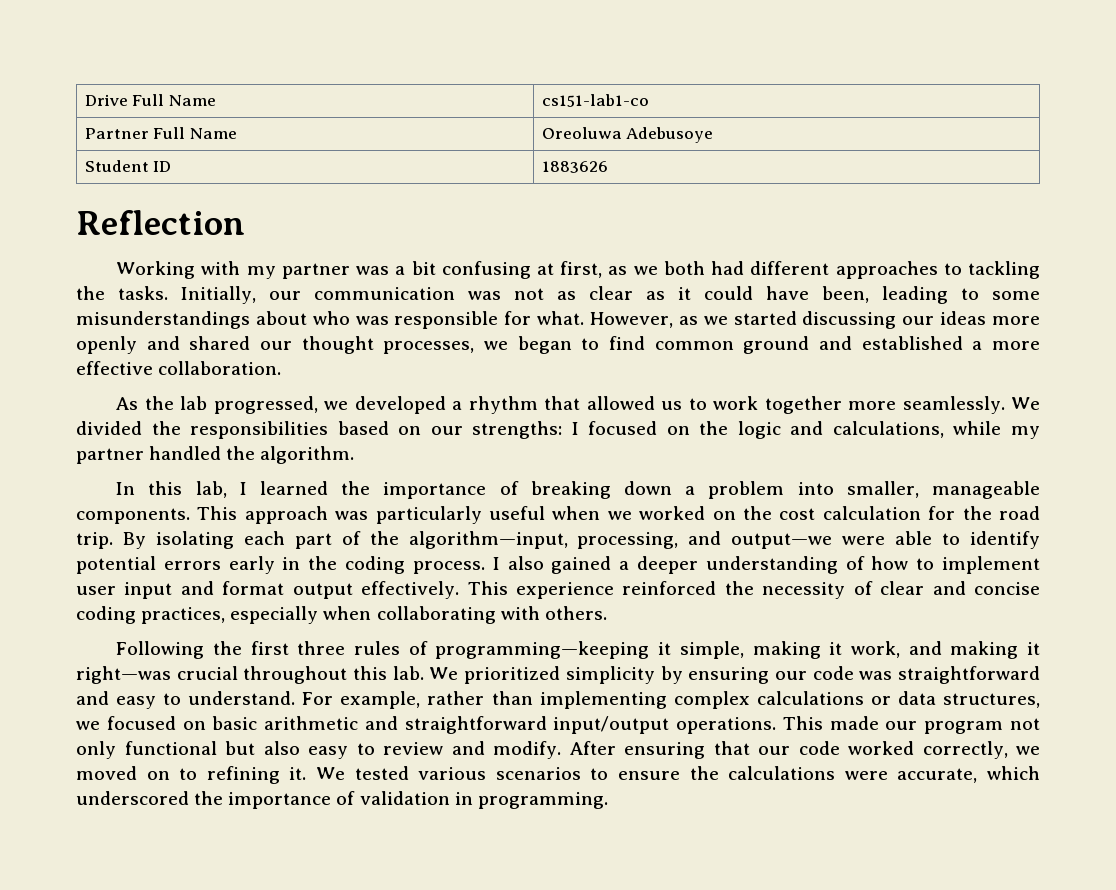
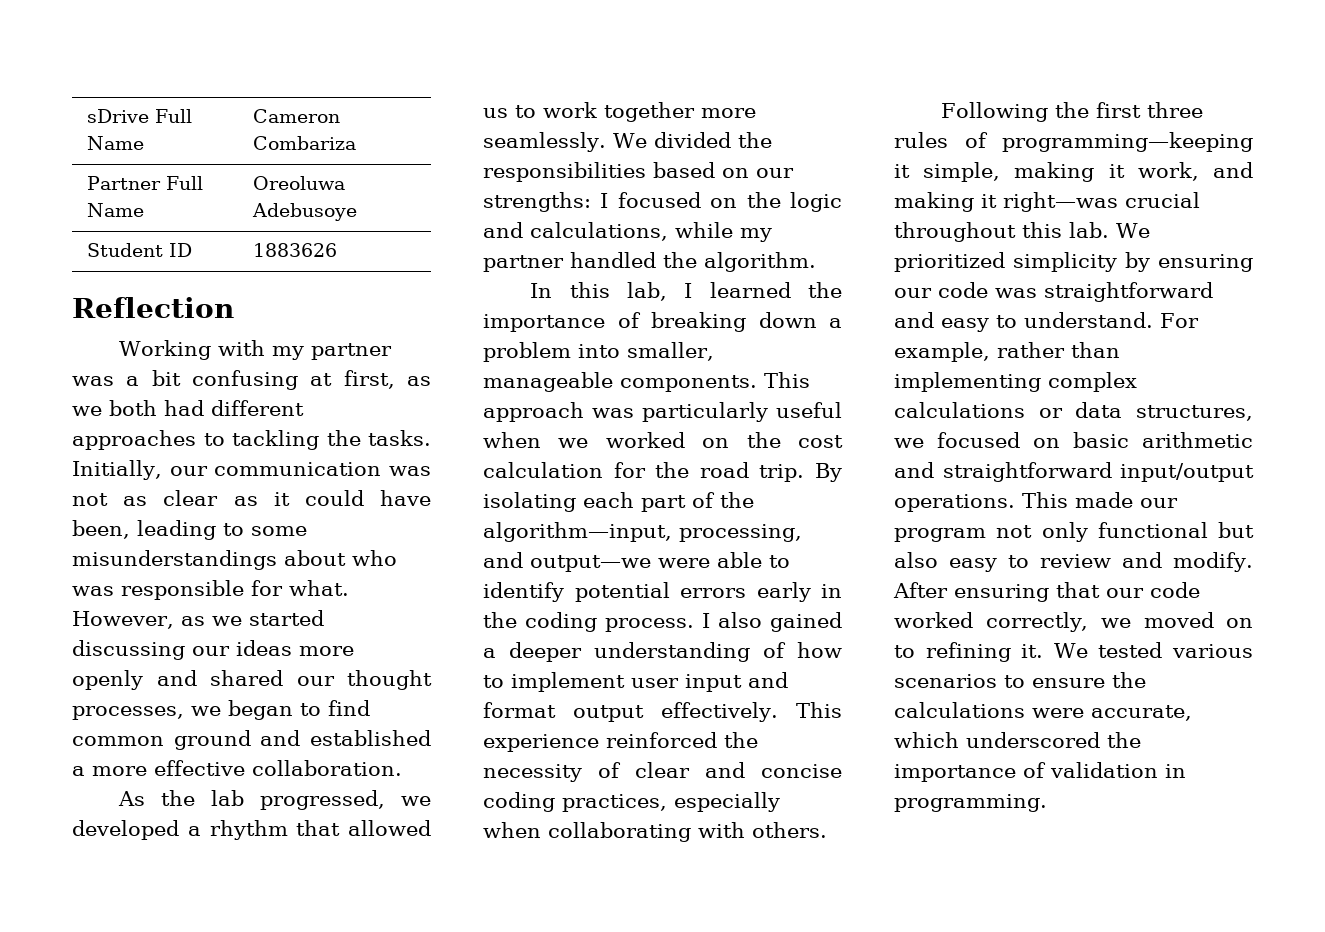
- Drive Full Name | cs151-lab1-co
+ sDrive Full Name | Cameron Combariza

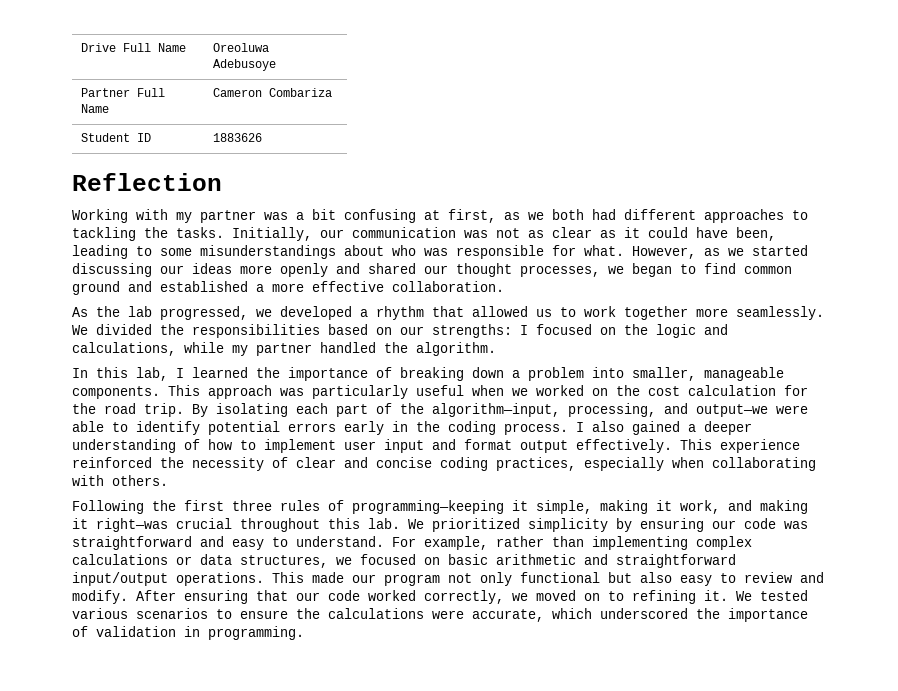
- sDrive Full Name | Cameron Combariza
+ Drive Full Name | Oreoluwa Adebusoye
+ Partner Full Name | Cameron Combariza
- Partner Full Name | Oreoluwa Adebusoye

